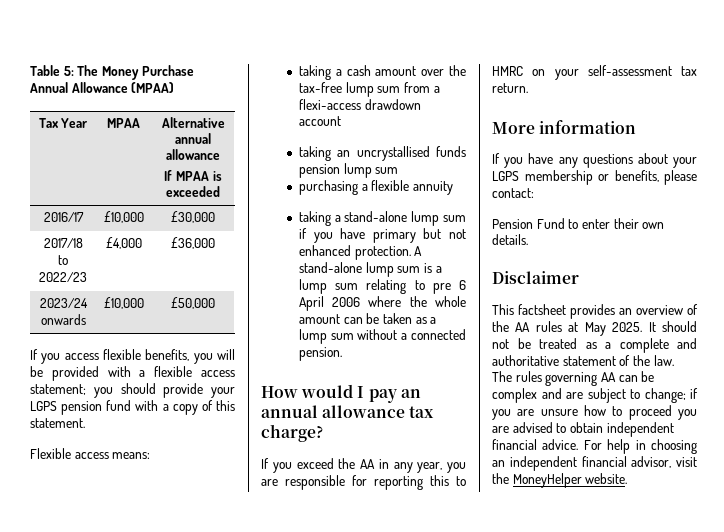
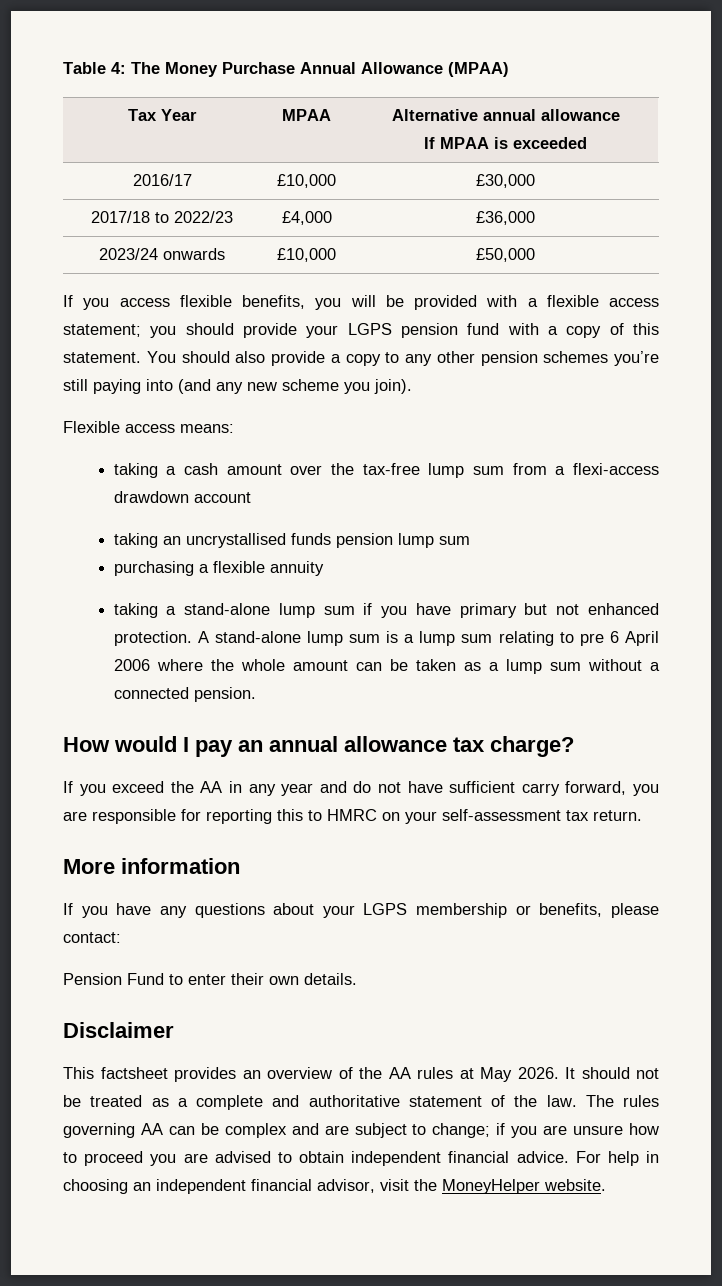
- Table 5: The Money Purchase Annual Allowance (MPAA)
+ Table 4: The Money Purchase Annual Allowance (MPAA)
+ You should also provide a copy to any other pension schemes you’re still paying into (and any new scheme you join).
- If you exceed the AA in any year, you are responsible for reporting this to HMRC on your self-assessment tax return.
+ If you exceed the AA in any year and do not have sufficient carry forward, you are responsible for reporting this to HMRC on your self-assessment tax return.
- This factsheet provides an overview of the AA rules at May 2025.
+ This factsheet provides an overview of the AA rules at May 2026.

